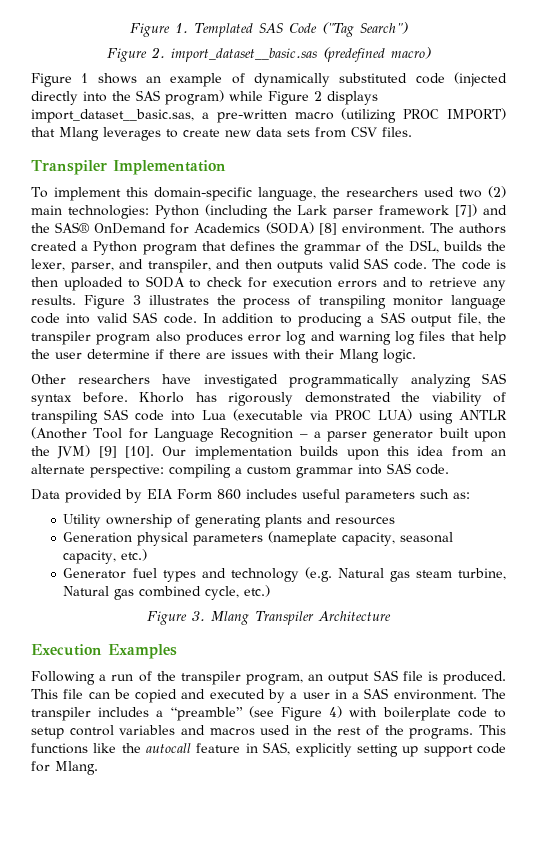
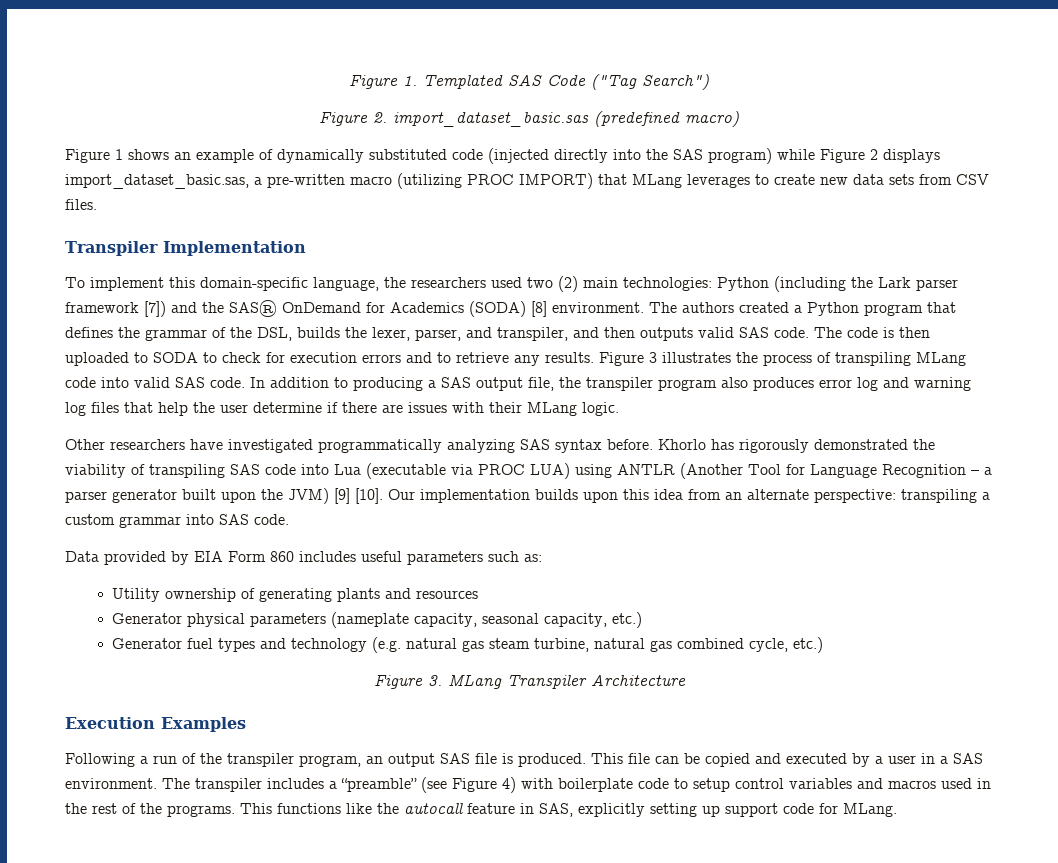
- Figure 2. import_dataset__basic.sas (predefined macro)
+ Figure 2. import_dataset_basic.sas (predefined macro)
- Figure 1 shows an example of dynamically substituted code (injected directly into the SAS program) while Figure 2 displays import_dataset__basic.sas, a pre-written macro (utilizing PROC IMPORT) that Mlang leverages to create new data sets from CSV files.
+ Figure 1 shows an example of dynamically substituted code (injected directly into the SAS program) while Figure 2 displays import_dataset_basic.sas, a pre-written macro (utilizing PROC IMPORT) that MLang leverages to create new data sets from CSV files.
- Figure 3 illustrates the process of transpiling monitor language code into valid SAS code.
+ Figure 3 illustrates the process of transpiling MLang code into valid SAS code.
- In addition to producing a SAS output file, the transpiler program also produces error log and warning log files that help the user determine if there are issues with their Mlang logic.
+ In addition to producing a SAS output file, the transpiler program also produces error log and warning log files that help the user determine if there are issues with their MLang logic.
- Our implementation builds upon this idea from an alternate perspective: compiling a custom grammar into SAS code.
+ Our implementation builds upon this idea from an alternate perspective: transpiling a custom grammar into SAS code.
- Generation physical parameters (nameplate capacity, seasonal capacity, etc.)
+ Generator physical parameters (nameplate capacity, seasonal capacity, etc.)
- Generator fuel types and technology (e.g. Natural gas steam turbine, Natural gas combined cycle, etc.)
+ Generator fuel types and technology (e.g. natural gas steam turbine, natural gas combined cycle, etc.)
- Figure 3. Mlang Transpiler Architecture
+ Figure 3. MLang Transpiler Architecture
- This functions like the autocall feature in SAS, explicitly setting up support code for Mlang.
+ This functions like the autocall feature in SAS, explicitly setting up support code for MLang.

